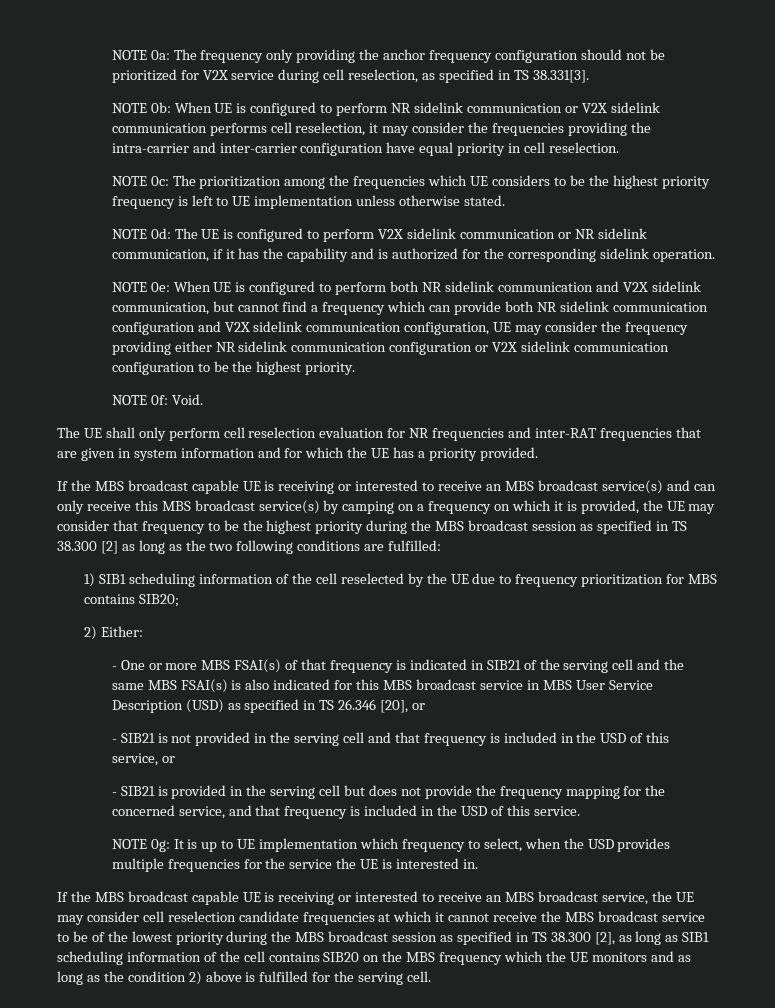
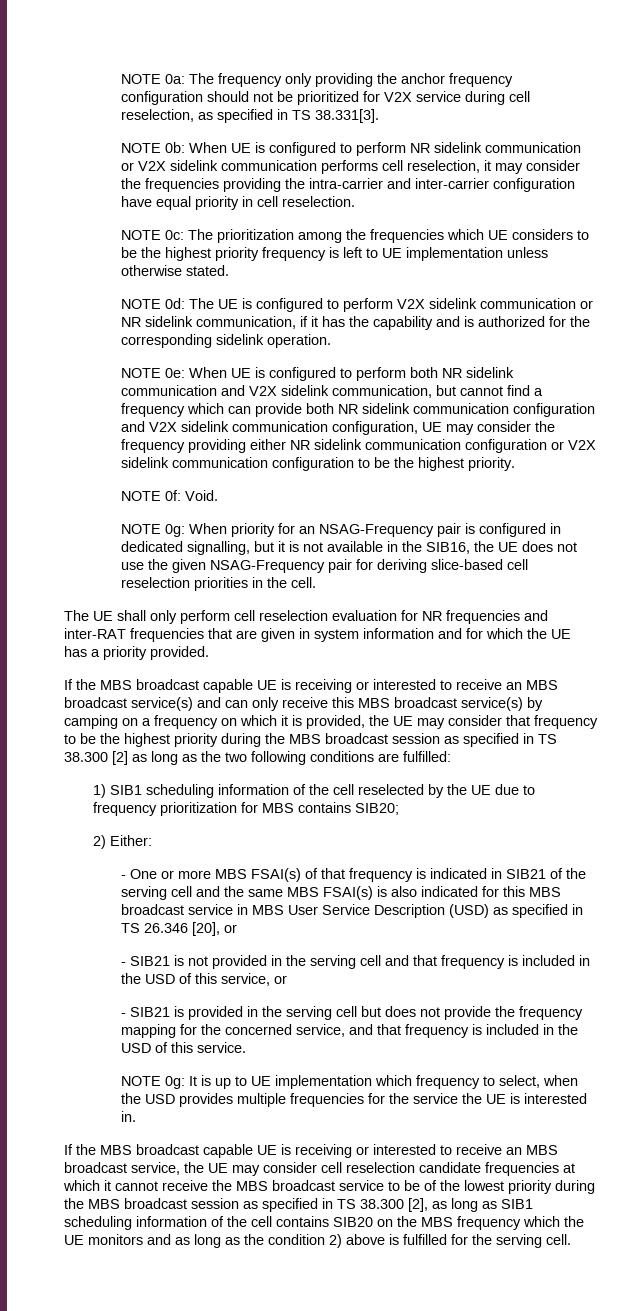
+ NOTE 0g: When priority for an NSAG-Frequency pair is configured in dedicated signalling, but it is not available in the SIB16, the UE does not use the given NSAG-Frequency pair for deriving slice-based cell reselection priorities in the cell.

